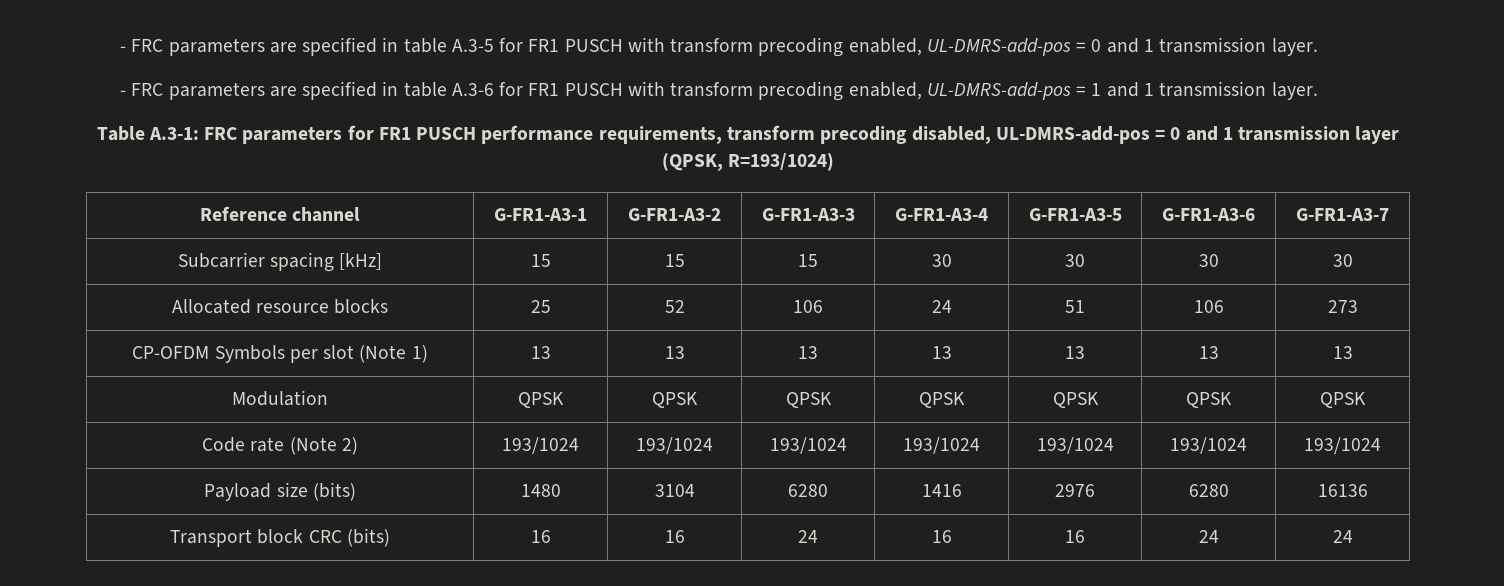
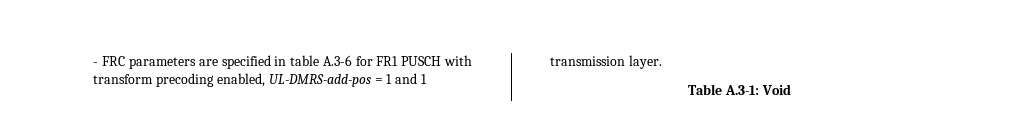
- - FRC parameters are specified in table A.3-5 for FR1 PUSCH with transform precoding enabled, UL-DMRS-add-pos = 0 and 1 transmission layer.
- Table A.3-1: FRC parameters for FR1 PUSCH performance requirements, transform precoding disabled, UL-DMRS-add-pos = 0 and 1 transmission layer (QPSK, R=193/1024)
- Reference channel | G-FR1-A3-1 | G-FR1-A3-2 | G-FR1-A3-3 | G-FR1-A3-4 | G-FR1-A3-5 | G-FR1-A3-6 | G-FR1-A3-7
- Subcarrier spacing [kHz] | 15 | 15 | 15 | 30 | 30 | 30 | 30
- Allocated resource blocks | 25 | 52 | 106 | 24 | 51 | 106 | 273
- CP-OFDM Symbols per slot (Note 1) | 13 | 13 | 13 | 13 | 13 | 13 | 13
- Modulation | QPSK | QPSK | QPSK | QPSK | QPSK | QPSK | QPSK
- Code rate (Note 2) | 193/1024 | 193/1024 | 193/1024 | 193/1024 | 193/1024 | 193/1024 | 193/1024
- Payload size (bits) | 1480 | 3104 | 6280 | 1416 | 2976 | 6280 | 16136
- Transport block CRC (bits) | 16 | 16 | 24 | 16 | 16 | 24 | 24
+ Table A.3-1: Void

